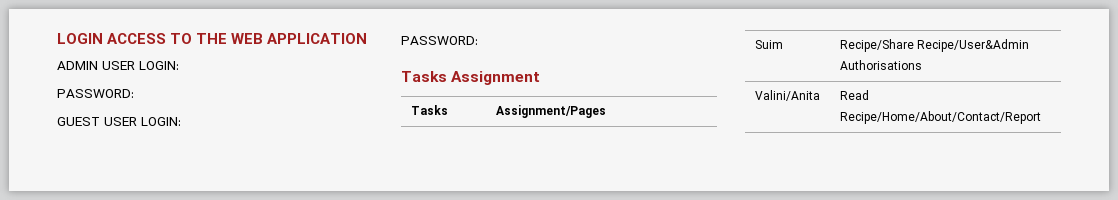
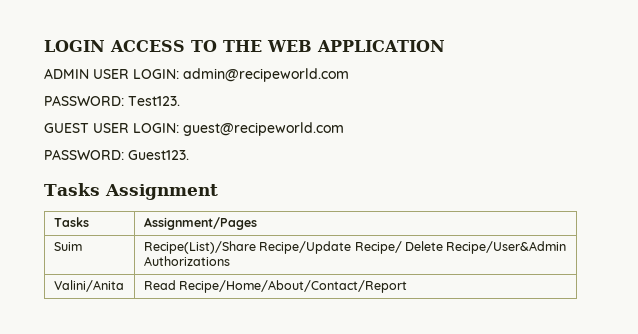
- ADMIN USER LOGIN:
- PASSWORD:
+ ADMIN USER LOGIN: admin@recipeworld.com
+ PASSWORD: Test123.
- GUEST USER LOGIN:
- PASSWORD:
+ GUEST USER LOGIN: guest@recipeworld.com
+ PASSWORD: Guest123.
- Suim | Recipe/Share Recipe/User&Admin Authorisations
+ Suim | Recipe(List)/Share Recipe/Update Recipe/ Delete Recipe/User&Admin Authorizations

